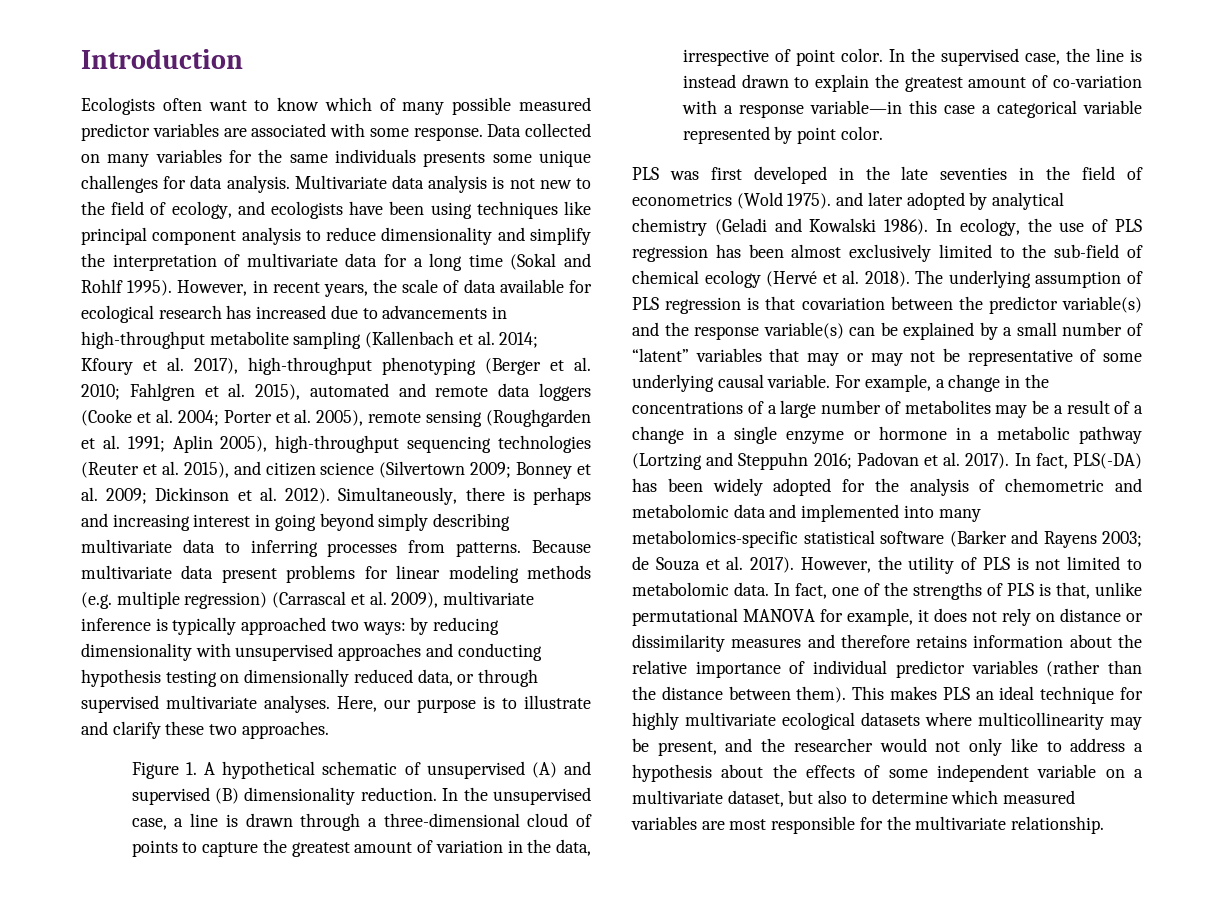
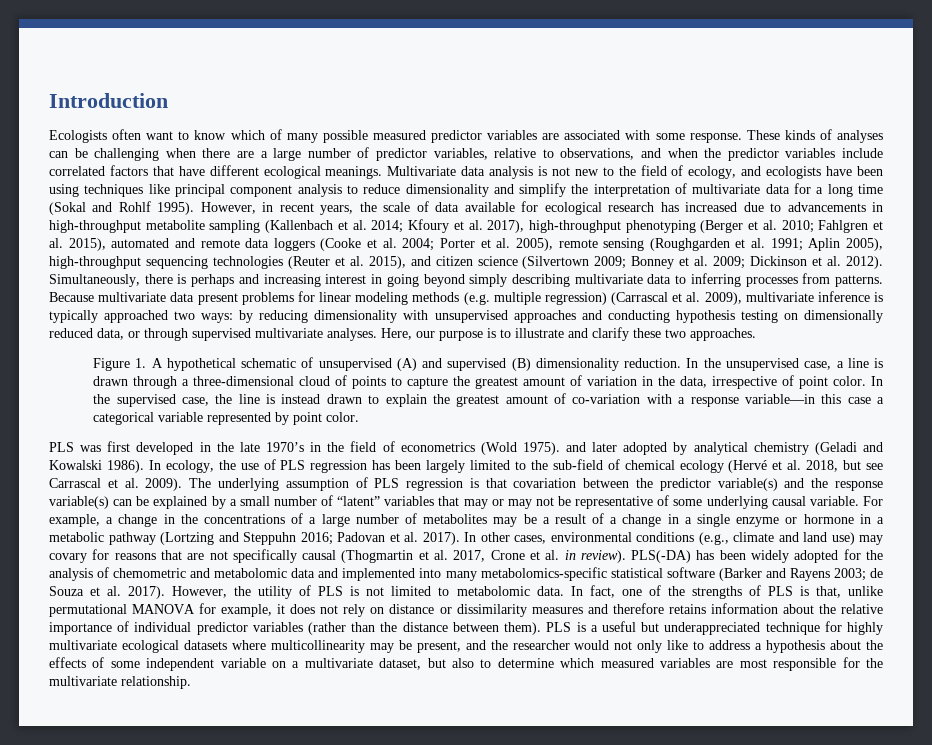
- Data collected on many variables for the same individuals presents some unique challenges for data analysis.
+ These kinds of analyses can be challenging when there are a large number of predictor variables, relative to observations, and when the predictor variables include correlated factors that have different ecological meanings.
- PLS was first developed in the late seventies in the field of econometrics (Wold 1975). and later adopted by analytical chemistry (Geladi and Kowalski 1986).
+ PLS was first developed in the late 1970’s in the field of econometrics (Wold 1975). and later adopted by analytical chemistry (Geladi and Kowalski 1986).
- In ecology, the use of PLS regression has been almost exclusively limited to the sub-field of chemical ecology (Hervé et al. 2018).
+ In ecology, the use of PLS regression has been largely limited to the sub-field of chemical ecology (Hervé et al. 2018, but see Carrascal et al. 2009).
- In fact, PLS(-DA) has been widely adopted for the analysis of chemometric and metabolomic data and implemented into many metabolomics-specific statistical software (Barker and Rayens 2003; de Souza et al. 2017).
+ In other cases, environmental conditions (e.g., climate and land use) may covary for reasons that are not specifically causal (Thogmartin et al. 2017, Crone et al. in review). PLS(-DA) has been widely adopted for the analysis of chemometric and metabolomic data and implemented into many metabolomics-specific statistical software (Barker and Rayens 2003; de Souza et al. 2017).
- This makes PLS an ideal technique for highly multivariate ecological datasets where multicollinearity may be present, and the researcher would not only like to address a hypothesis about the effects of some independent variable on a multivariate dataset, but also to determine which measured variables are most responsible for the multivariate relationship.
+ PLS is a useful but underappreciated technique for highly multivariate ecological datasets where multicollinearity may be present, and the researcher would not only like to address a hypothesis about the effects of some independent variable on a multivariate dataset, but also to determine which measured variables are most responsible for the multivariate relationship.

